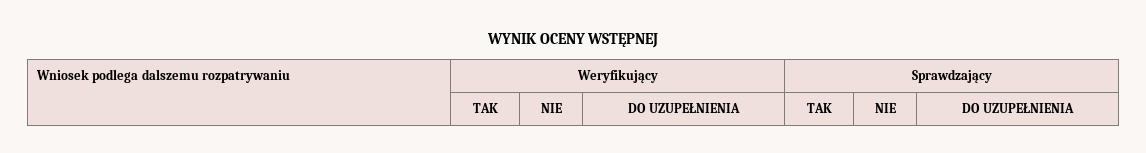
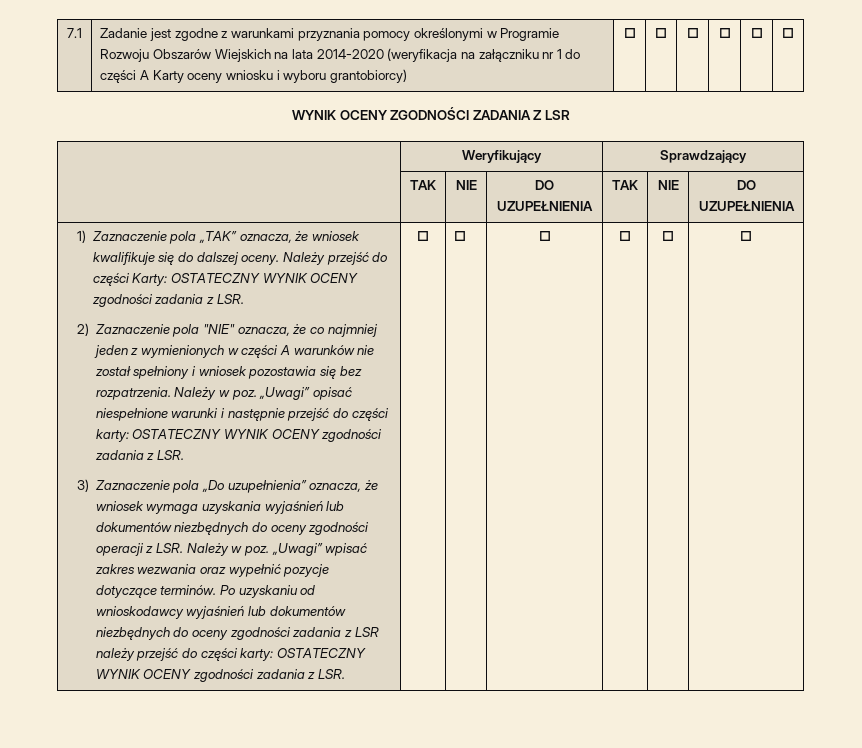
- WYNIK OCENY WSTĘPNEJ
- Wniosek podlega dalszemu rozpatrywaniu | Weryfikujący | Sprawdzający
+ 7.1 | Zadanie jest zgodne z warunkami przyznania pomocy określonymi w Programie Rozwoju Obszarów Wiejskich na lata 2014-2020 (weryfikacja na załączniku nr 1 do części A Karty oceny wniosku i wyboru grantobiorcy) | □ | □ | □ | □ | □ | □
+ WYNIK OCENY ZGODNOŚCI ZADANIA Z LSR
+ | Weryfikujący | Sprawdzający
+ 1) Zaznaczenie pola „TAK” oznacza, że wniosek kwalifikuje się do dalszej oceny. Należy przejść do części Karty: OSTATECZNY WYNIK OCENY zgodności zadania z LSR.
+ 2) Zaznaczenie pola "NIE" oznacza, że co najmniej jeden z wymienionych w części A warunków nie został spełniony i wniosek pozostawia się bez rozpatrzenia. Należy w poz. „Uwagi” opisać niespełnione warunki i następnie przejść do części karty: OSTATECZNY WYNIK OCENY zgodności zadania z LSR.
+ 3) Zaznaczenie pola „Do uzupełnienia” oznacza, że wniosek wymaga uzyskania wyjaśnień lub dokumentów niezbędnych do oceny zgodności operacji z LSR. Należy w poz. „Uwagi” wpisać zakres wezwania oraz wypełnić pozycje dotyczące terminów. Po uzyskaniu od wnioskodawcy wyjaśnień lub dokumentów niezbędnych do oceny zgodności zadania z LSR należy przejść do części karty: OSTATECZNY WYNIK OCENY zgodności zadania z LSR. | □ | □ | □ | □ | □ | □

